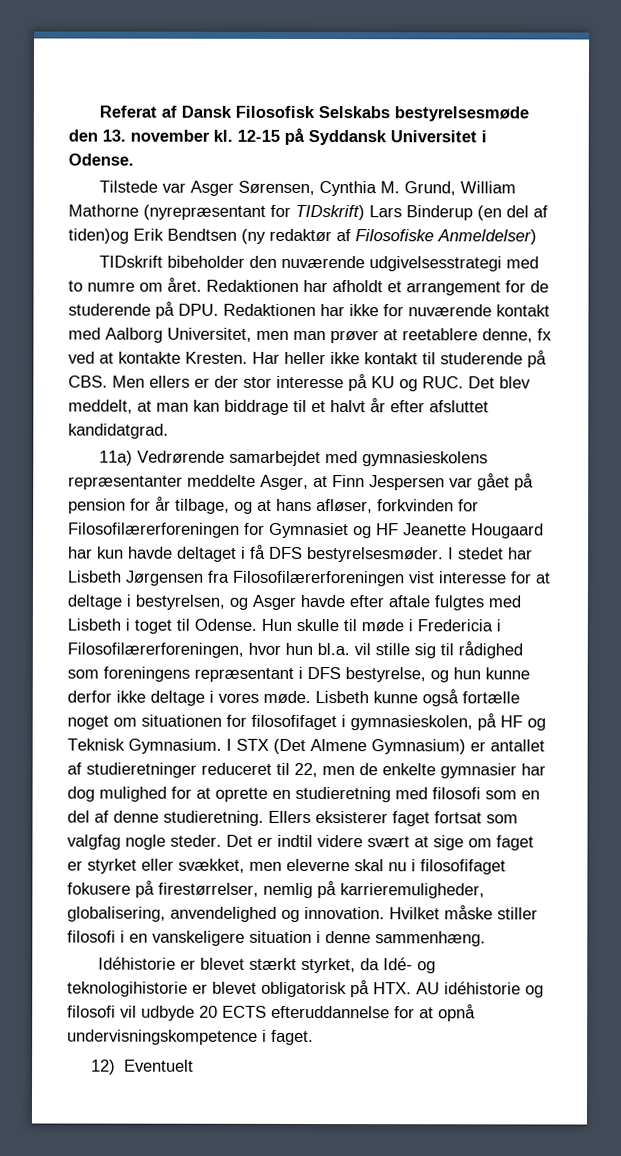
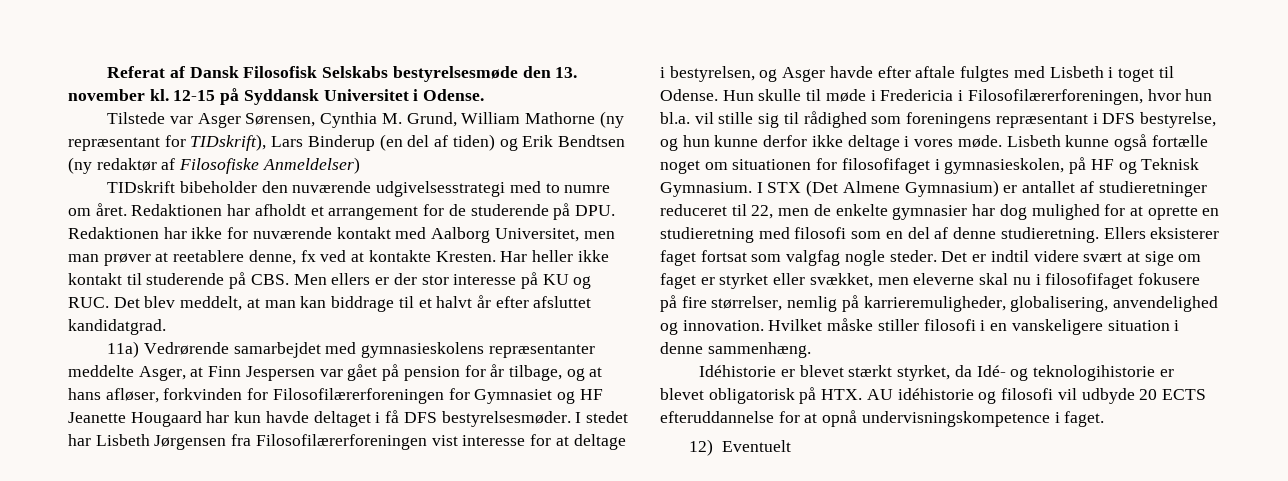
- Tilstede var Asger Sørensen, Cynthia M. Grund, William Mathorne (nyrepræsentant for TIDskrift) Lars Binderup (en del af tiden)og Erik Bendtsen (ny redaktør af Filosofiske Anmeldelser)
+ Tilstede var Asger Sørensen, Cynthia M. Grund, William Mathorne (ny repræsentant for TIDskrift), Lars Binderup (en del af tiden) og Erik Bendtsen (ny redaktør af Filosofiske Anmeldelser)
- Det er indtil videre svært at sige om faget er styrket eller svækket, men eleverne skal nu i filosofifaget fokusere på firestørrelser, nemlig på karrieremuligheder, globalisering, anvendelighed og innovation.
+ Det er indtil videre svært at sige om faget er styrket eller svækket, men eleverne skal nu i filosofifaget fokusere på fire størrelser, nemlig på karrieremuligheder, globalisering, anvendelighed og innovation.

